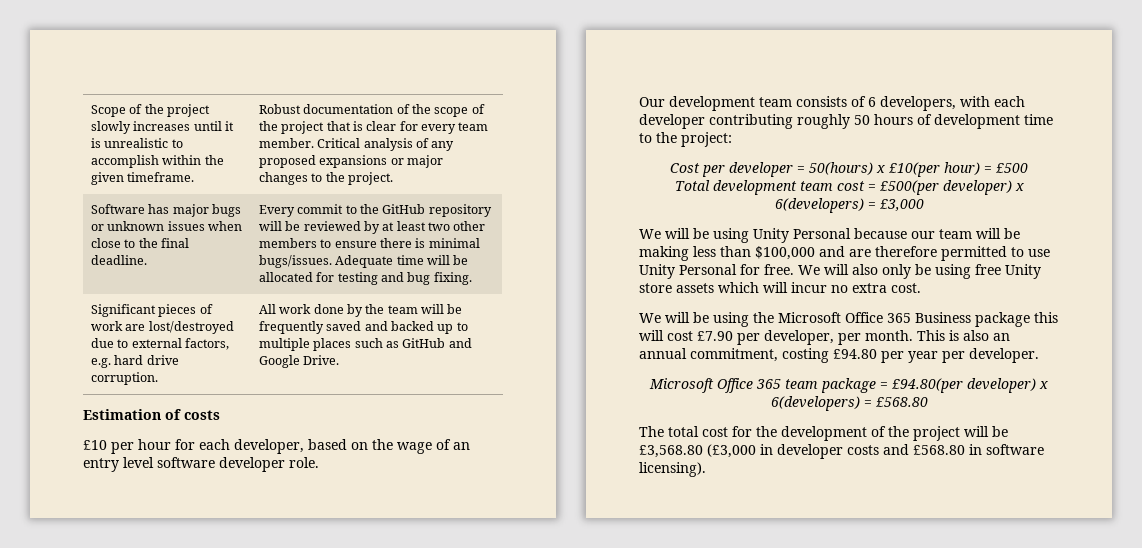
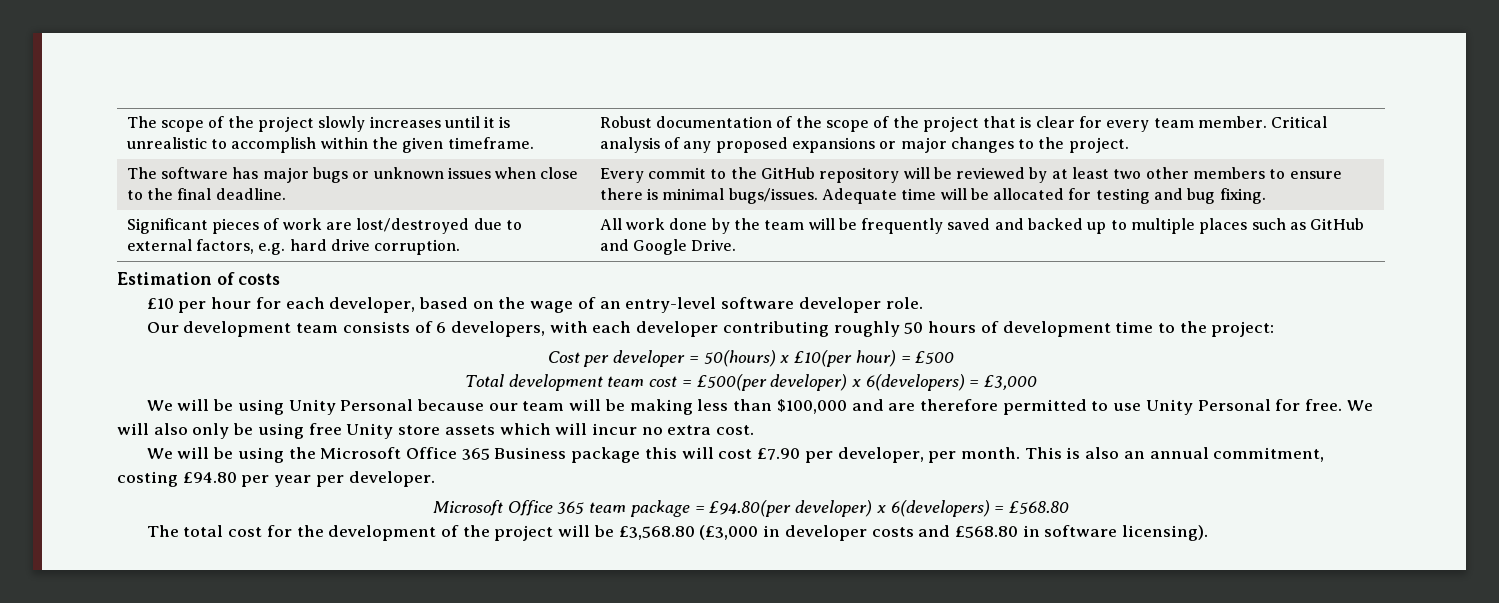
- Scope of the project slowly increases until it is unrealistic to accomplish within the given timeframe.
+ The scope of the project slowly increases until it is unrealistic to accomplish within the given timeframe.
- Software has major bugs or unknown issues when close to the final deadline.
+ The software has major bugs or unknown issues when close to the final deadline.
- £10 per hour for each developer, based on the wage of an entry level software developer role.
+ £10 per hour for each developer, based on the wage of an entry-level software developer role.

